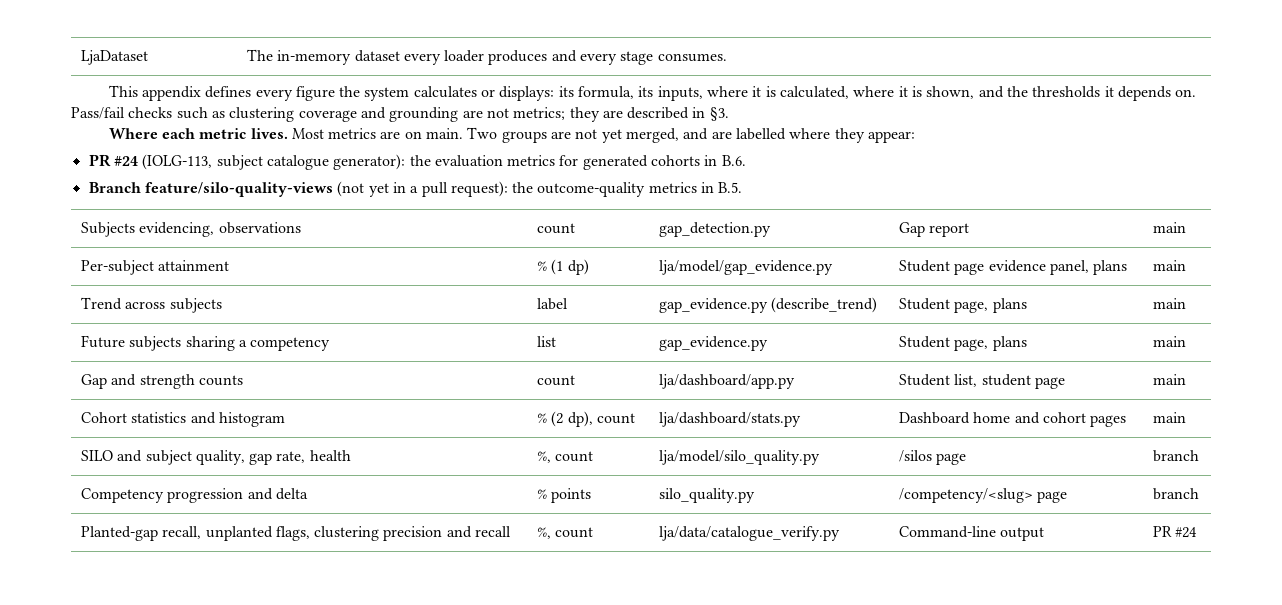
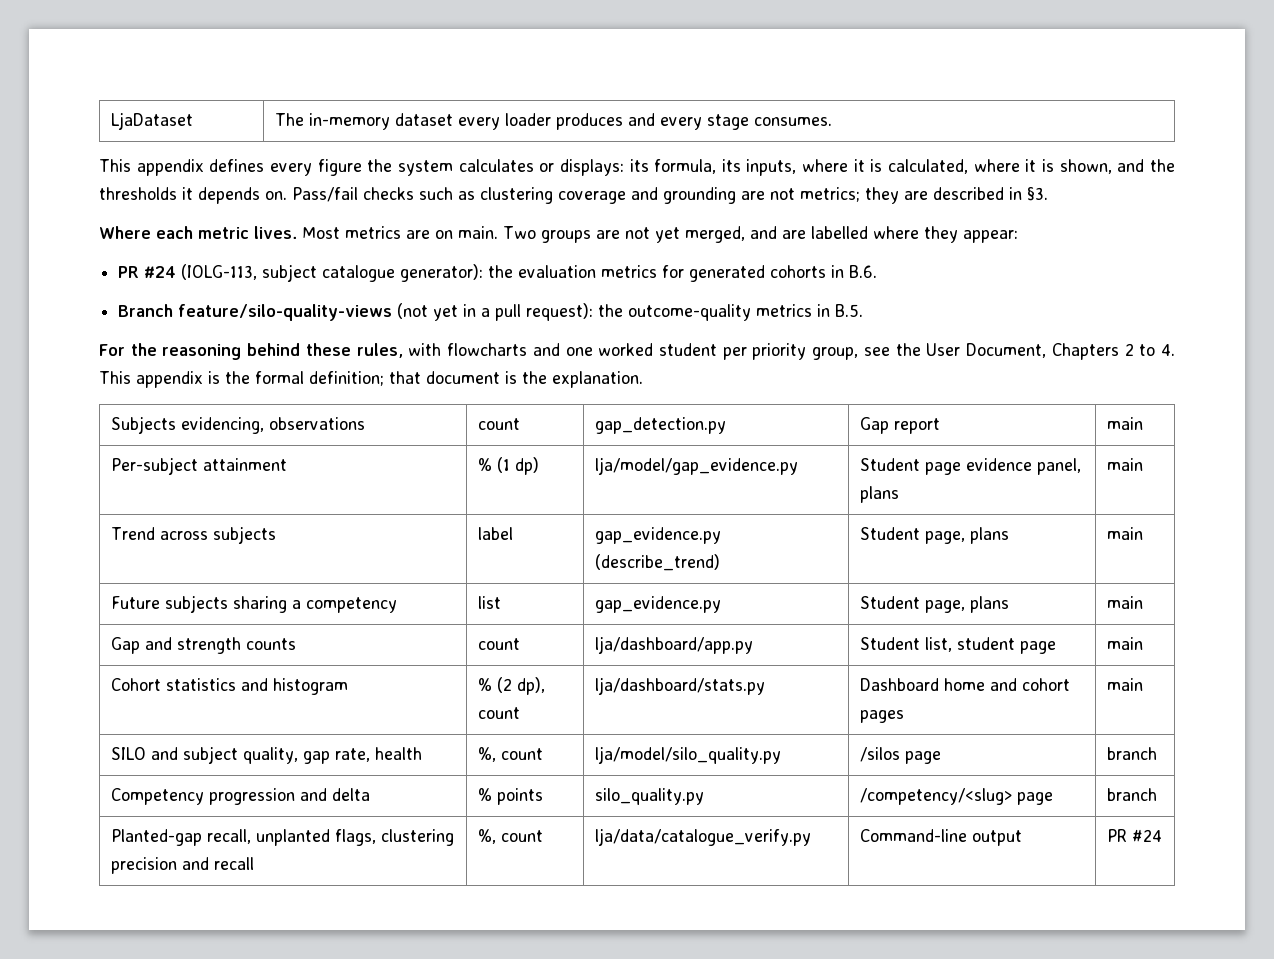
+ For the reasoning behind these rules, with flowcharts and one worked student per priority group, see the User Document, Chapters 2 to 4. This appendix is the formal definition; that document is the explanation.

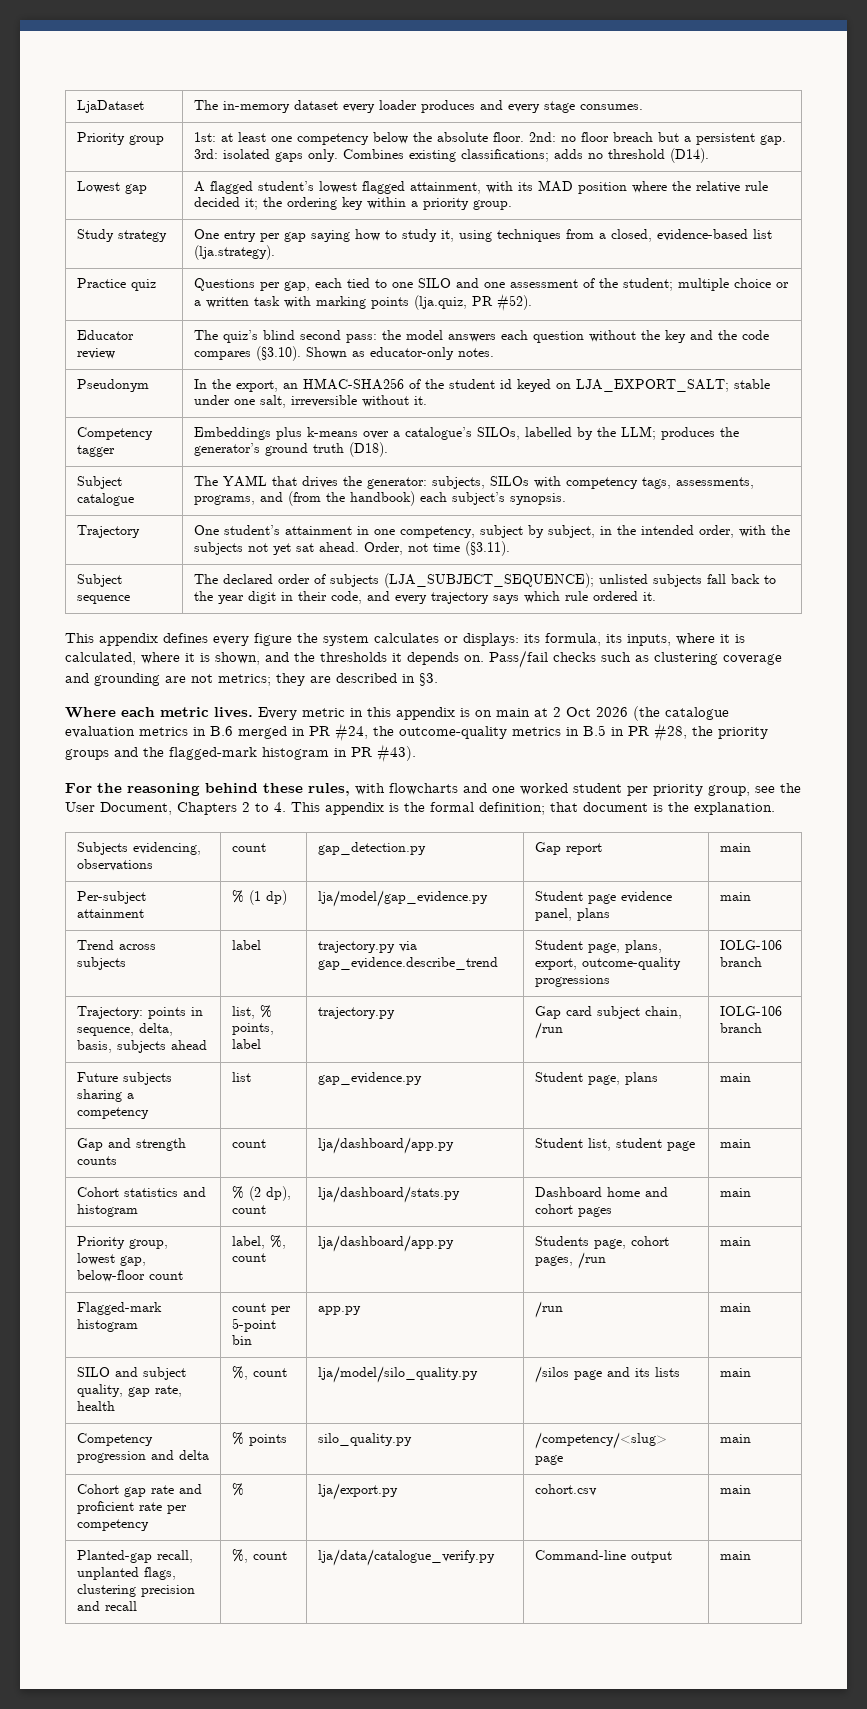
+ Priority group | 1st: at least one competency below the absolute floor. 2nd: no floor breach but a persistent gap. 3rd: isolated gaps only. Combines existing classifications; adds no threshold (D14).
+ Lowest gap | A flagged student’s lowest flagged attainment, with its MAD position where the relative rule decided it; the ordering key within a priority group.
+ Study strategy | One entry per gap saying how to study it, using techniques from a closed, evidence-based list (lja.strategy).
+ Practice quiz | Questions per gap, each tied to one SILO and one assessment of the student; multiple choice or a written task with marking points (lja.quiz, PR #52).
+ Educator review | The quiz’s blind second pass: the model answers each question without the key and the code compares (§3.10). Shown as educator-only notes.
+ Pseudonym | In the export, an HMAC-SHA256 of the student id keyed on LJA_EXPORT_SALT; stable under one salt, irreversible without it.
+ Competency tagger | Embeddings plus k-means over a catalogue’s SILOs, labelled by the LLM; produces the generator’s ground truth (D18).
+ Subject catalogue | The YAML that drives the generator: subjects, SILOs with competency tags, assessments, programs, and (from the handbook) each subject’s synopsis.
+ Trajectory | One student’s attainment in one competency, subject by subject, in the intended order, with the subjects not yet sat ahead. Order, not time (§3.11).
+ Subject sequence | The declared order of subjects (LJA_SUBJECT_SEQUENCE); unlisted subjects fall back to the year digit in their code, and every trajectory says which rule ordered it.
- Most metrics are on main. Two groups are not yet merged, and are labelled where they appear:
- PR #24 (IOLG-113, subject catalogue generator): the evaluation metrics for generated cohorts in B.6.
- Branch feature/silo-quality-views (not yet in a pull request): the outcome-quality metrics in B.5.
+ Every metric in this appendix is on main at 2 Oct 2026 (the catalogue evaluation metrics in B.6 merged in PR #24, the outcome-quality metrics in B.5 in PR #28, the priority groups and the flagged-mark histogram in PR #43).
- Trend across subjects | label | gap_evidence.py (describe_trend) | Student page, plans | main
+ Trend across subjects | label | trajectory.py via gap_evidence.describe_trend | Student page, plans, export, outcome-quality progressions | IOLG-106 branch
+ Trajectory: points in sequence, delta, basis, subjects ahead | list, % points, label | trajectory.py | Gap card subject chain, /run | IOLG-106 branch
+ Priority group, lowest gap, below-floor count | label, %, count | lja/dashboard/app.py | Students page, cohort pages, /run | main
+ Flagged-mark histogram | count per 5-point bin | app.py | /run | main
- SILO and subject quality, gap rate, health | %, count | lja/model/silo_quality.py | /silos page | branch
+ SILO and subject quality, gap rate, health | %, count | lja/model/silo_quality.py | /silos page and its lists | main
- Competency progression and delta | % points | silo_quality.py | /competency/<slug> page | branch
+ Competency progression and delta | % points | silo_quality.py | /competency/<slug> page | main
+ Cohort gap rate and proficient rate per competency | % | lja/export.py | cohort.csv | main
- Planted-gap recall, unplanted flags, clustering precision and recall | %, count | lja/data/catalogue_verify.py | Command-line output | PR #24
+ Planted-gap recall, unplanted flags, clustering precision and recall | %, count | lja/data/catalogue_verify.py | Command-line output | main

